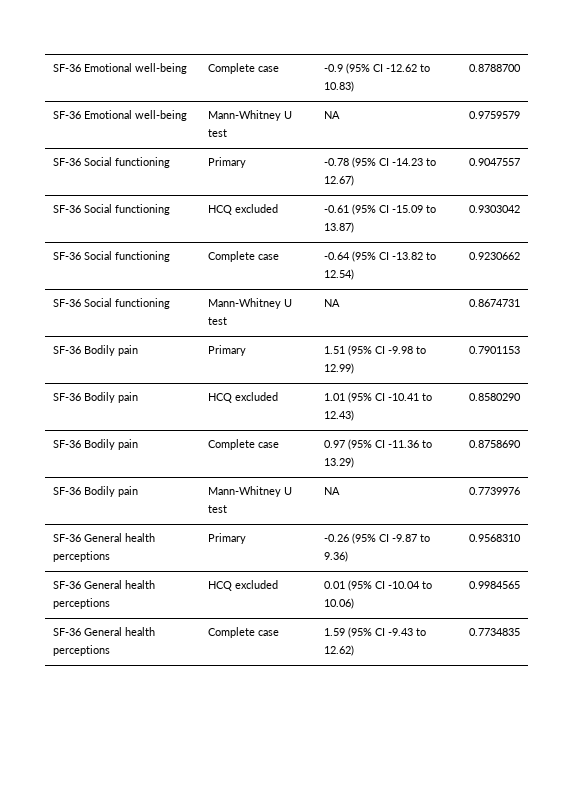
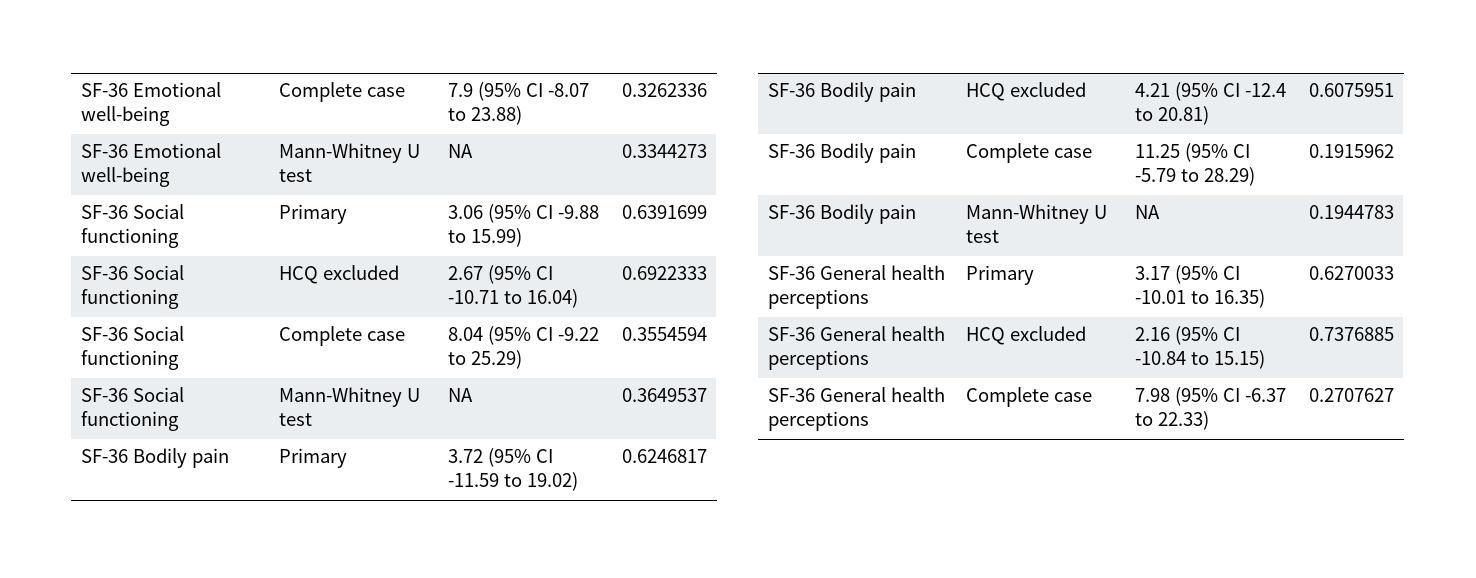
- SF-36 Emotional well-being | Complete case | -0.9 (95% CI -12.62 to 10.83) | 0.8788700
+ SF-36 Emotional well-being | Complete case | 7.9 (95% CI -8.07 to 23.88) | 0.3262336
- SF-36 Emotional well-being | Mann-Whitney U test | NA | 0.9759579
+ SF-36 Emotional well-being | Mann-Whitney U test | NA | 0.3344273
- SF-36 Social functioning | Primary | -0.78 (95% CI -14.23 to 12.67) | 0.9047557
+ SF-36 Social functioning | Primary | 3.06 (95% CI -9.88 to 15.99) | 0.6391699
- SF-36 Social functioning | HCQ excluded | -0.61 (95% CI -15.09 to 13.87) | 0.9303042
+ SF-36 Social functioning | HCQ excluded | 2.67 (95% CI -10.71 to 16.04) | 0.6922333
- SF-36 Social functioning | Complete case | -0.64 (95% CI -13.82 to 12.54) | 0.9230662
+ SF-36 Social functioning | Complete case | 8.04 (95% CI -9.22 to 25.29) | 0.3554594
- SF-36 Social functioning | Mann-Whitney U test | NA | 0.8674731
+ SF-36 Social functioning | Mann-Whitney U test | NA | 0.3649537
- SF-36 Bodily pain | Primary | 1.51 (95% CI -9.98 to 12.99) | 0.7901153
+ SF-36 Bodily pain | Primary | 3.72 (95% CI -11.59 to 19.02) | 0.6246817
- SF-36 Bodily pain | HCQ excluded | 1.01 (95% CI -10.41 to 12.43) | 0.8580290
+ SF-36 Bodily pain | HCQ excluded | 4.21 (95% CI -12.4 to 20.81) | 0.6075951
- SF-36 Bodily pain | Complete case | 0.97 (95% CI -11.36 to 13.29) | 0.8758690
+ SF-36 Bodily pain | Complete case | 11.25 (95% CI -5.79 to 28.29) | 0.1915962
- SF-36 Bodily pain | Mann-Whitney U test | NA | 0.7739976
+ SF-36 Bodily pain | Mann-Whitney U test | NA | 0.1944783
- SF-36 General health perceptions | Primary | -0.26 (95% CI -9.87 to 9.36) | 0.9568310
+ SF-36 General health perceptions | Primary | 3.17 (95% CI -10.01 to 16.35) | 0.6270033
- SF-36 General health perceptions | HCQ excluded | 0.01 (95% CI -10.04 to 10.06) | 0.9984565
+ SF-36 General health perceptions | HCQ excluded | 2.16 (95% CI -10.84 to 15.15) | 0.7376885
- SF-36 General health perceptions | Complete case | 1.59 (95% CI -9.43 to 12.62) | 0.7734835
+ SF-36 General health perceptions | Complete case | 7.98 (95% CI -6.37 to 22.33) | 0.2707627

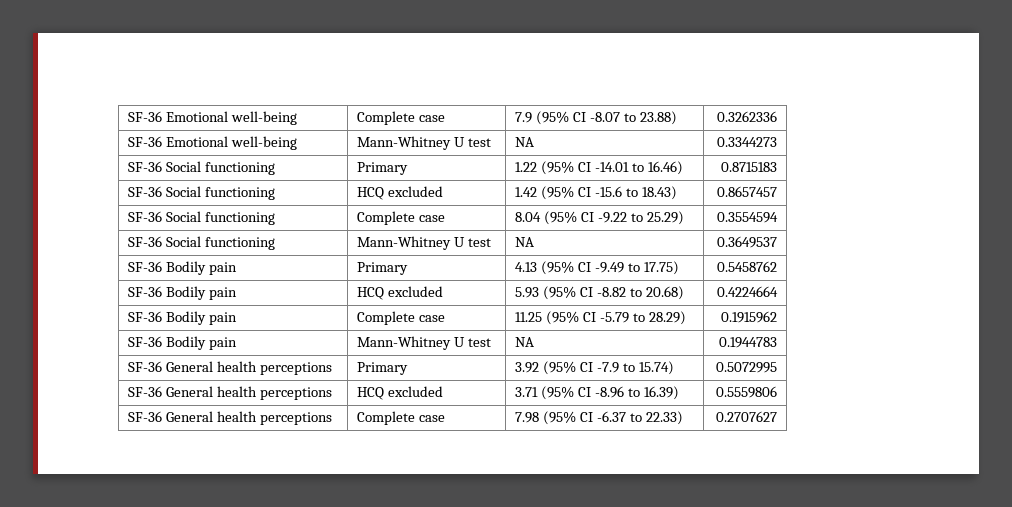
- SF-36 Social functioning | Primary | 3.06 (95% CI -9.88 to 15.99) | 0.6391699
+ SF-36 Social functioning | Primary | 1.22 (95% CI -14.01 to 16.46) | 0.8715183
- SF-36 Social functioning | HCQ excluded | 2.67 (95% CI -10.71 to 16.04) | 0.6922333
+ SF-36 Social functioning | HCQ excluded | 1.42 (95% CI -15.6 to 18.43) | 0.8657457
- SF-36 Bodily pain | Primary | 3.72 (95% CI -11.59 to 19.02) | 0.6246817
+ SF-36 Bodily pain | Primary | 4.13 (95% CI -9.49 to 17.75) | 0.5458762
- SF-36 Bodily pain | HCQ excluded | 4.21 (95% CI -12.4 to 20.81) | 0.6075951
+ SF-36 Bodily pain | HCQ excluded | 5.93 (95% CI -8.82 to 20.68) | 0.4224664
- SF-36 General health perceptions | Primary | 3.17 (95% CI -10.01 to 16.35) | 0.6270033
+ SF-36 General health perceptions | Primary | 3.92 (95% CI -7.9 to 15.74) | 0.5072995
- SF-36 General health perceptions | HCQ excluded | 2.16 (95% CI -10.84 to 15.15) | 0.7376885
+ SF-36 General health perceptions | HCQ excluded | 3.71 (95% CI -8.96 to 16.39) | 0.5559806

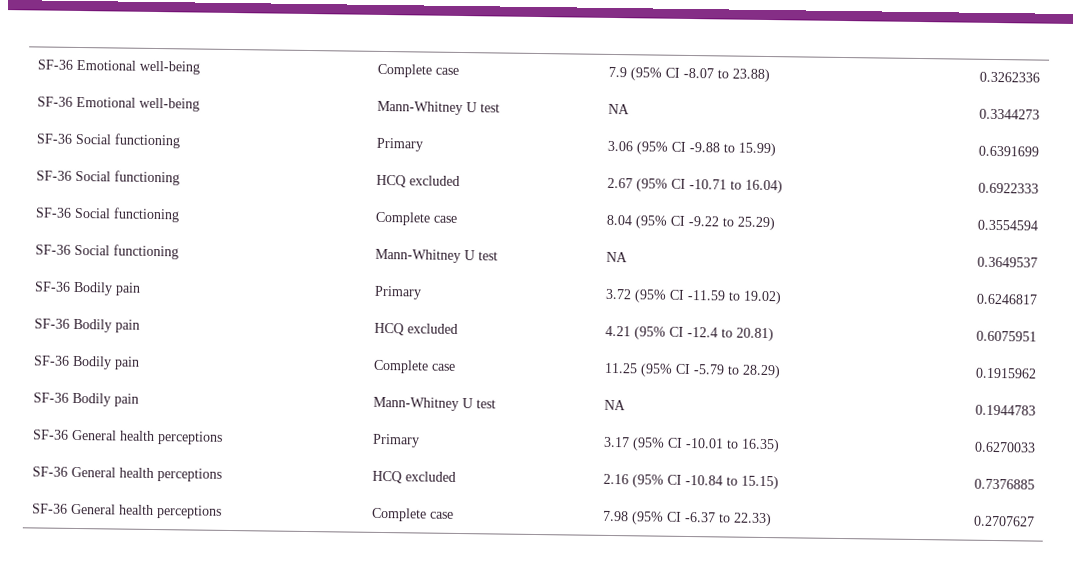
- SF-36 Social functioning | Primary | 1.22 (95% CI -14.01 to 16.46) | 0.8715183
+ SF-36 Social functioning | Primary | 3.06 (95% CI -9.88 to 15.99) | 0.6391699
- SF-36 Social functioning | HCQ excluded | 1.42 (95% CI -15.6 to 18.43) | 0.8657457
+ SF-36 Social functioning | HCQ excluded | 2.67 (95% CI -10.71 to 16.04) | 0.6922333
- SF-36 Bodily pain | Primary | 4.13 (95% CI -9.49 to 17.75) | 0.5458762
+ SF-36 Bodily pain | Primary | 3.72 (95% CI -11.59 to 19.02) | 0.6246817
- SF-36 Bodily pain | HCQ excluded | 5.93 (95% CI -8.82 to 20.68) | 0.4224664
+ SF-36 Bodily pain | HCQ excluded | 4.21 (95% CI -12.4 to 20.81) | 0.6075951
- SF-36 General health perceptions | Primary | 3.92 (95% CI -7.9 to 15.74) | 0.5072995
+ SF-36 General health perceptions | Primary | 3.17 (95% CI -10.01 to 16.35) | 0.6270033
- SF-36 General health perceptions | HCQ excluded | 3.71 (95% CI -8.96 to 16.39) | 0.5559806
+ SF-36 General health perceptions | HCQ excluded | 2.16 (95% CI -10.84 to 15.15) | 0.7376885

